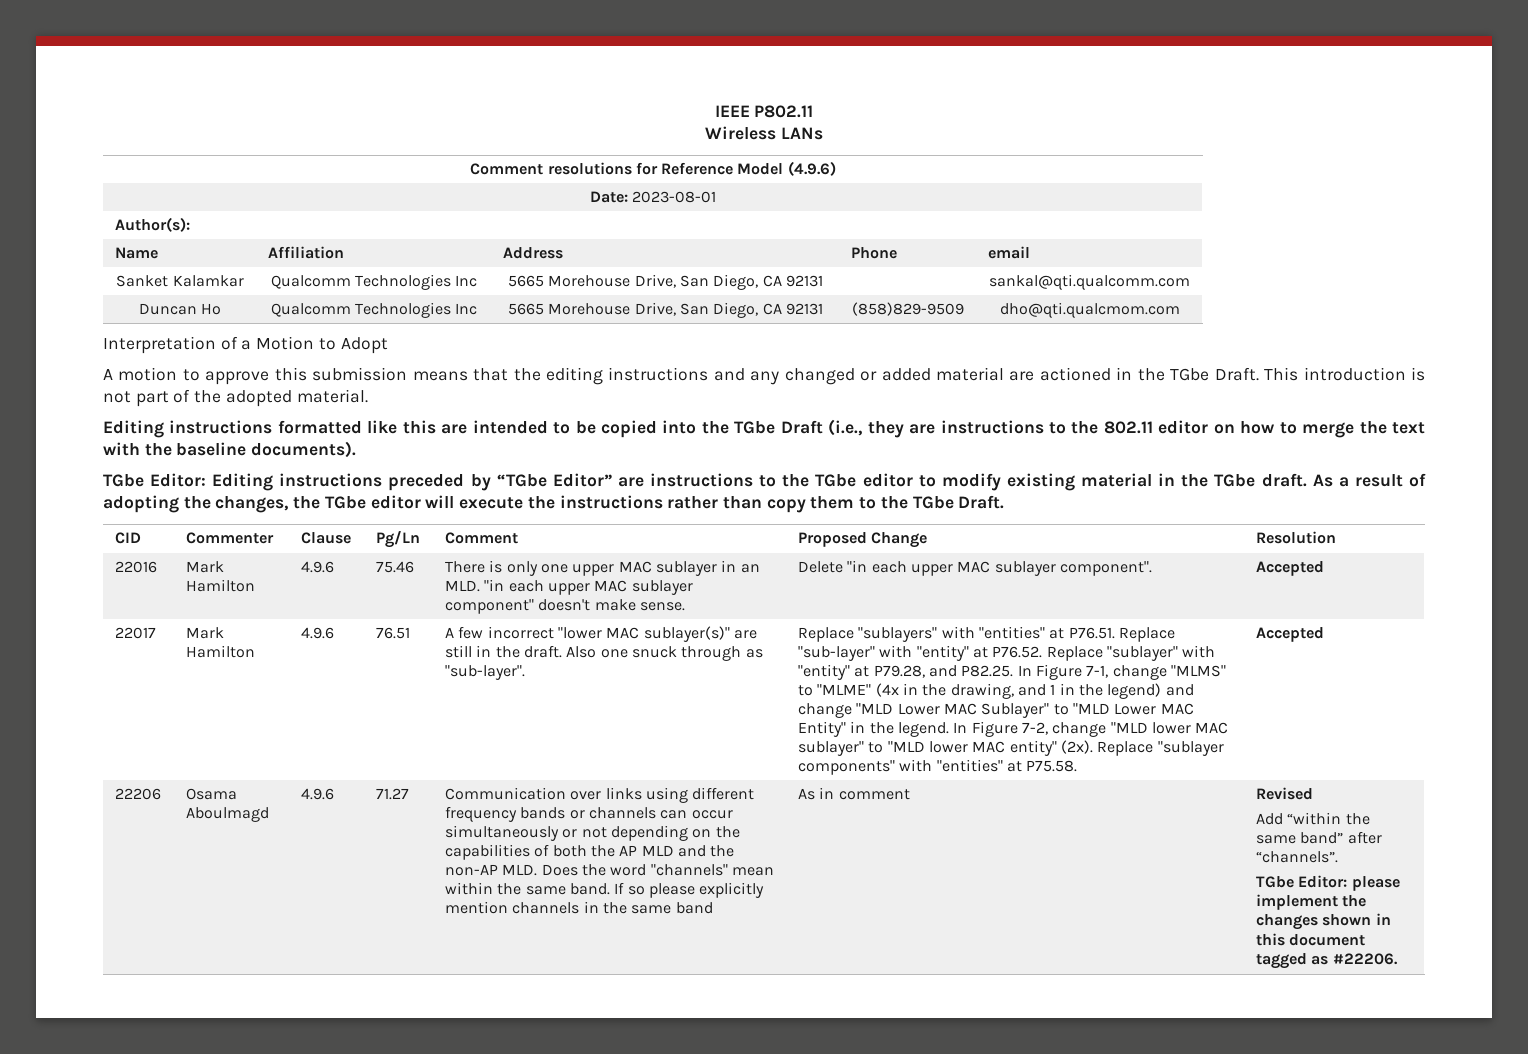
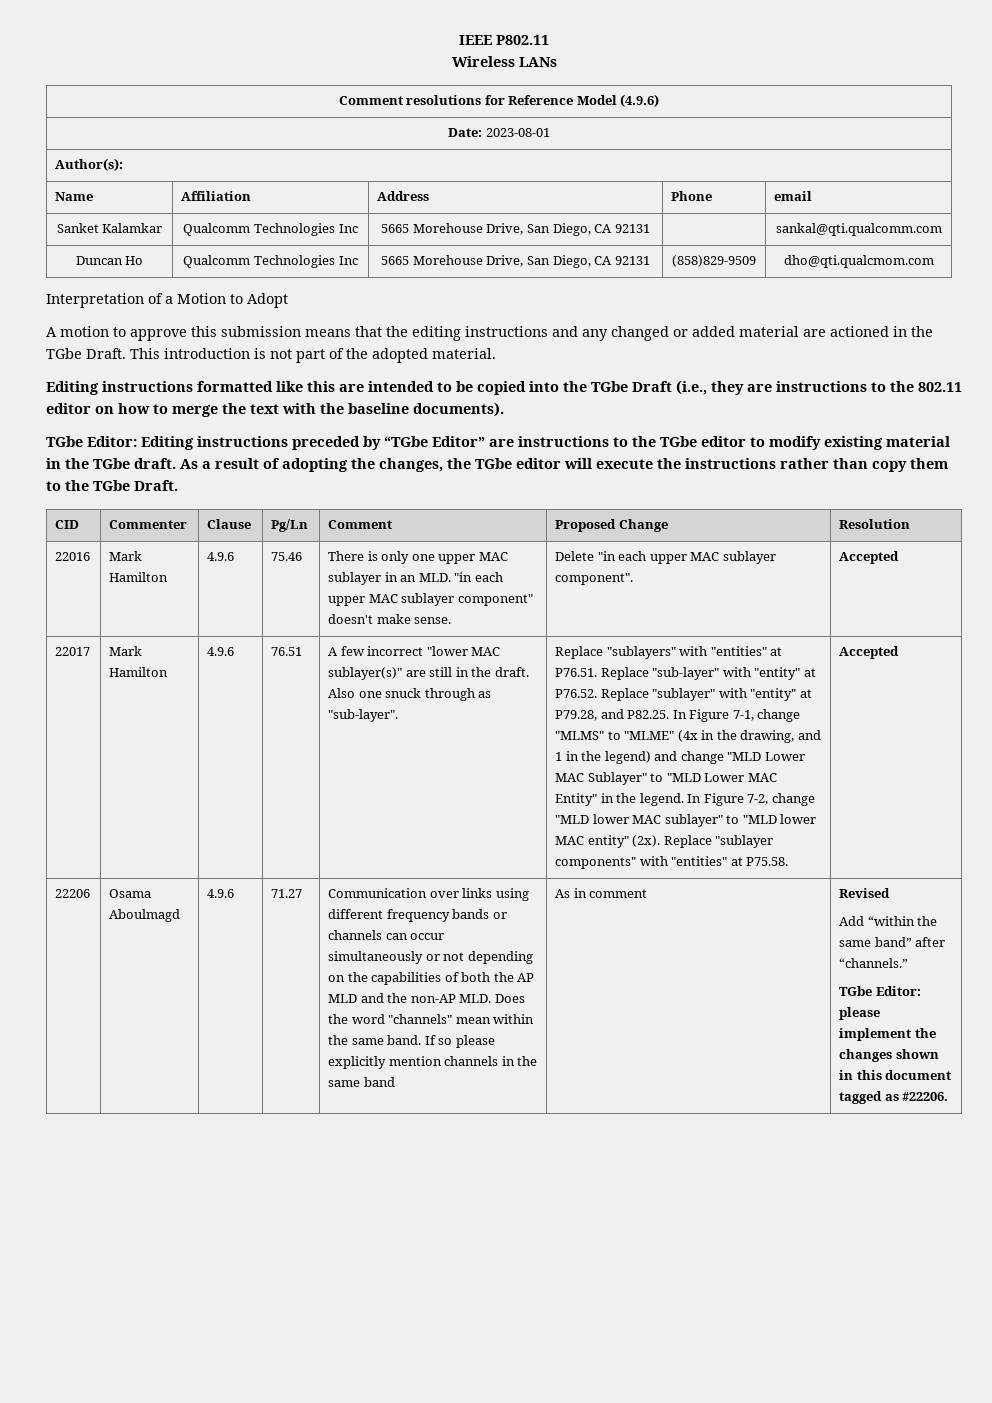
- Add “within the same band” after “channels”.
+ Add “within the same band” after “channels.”

